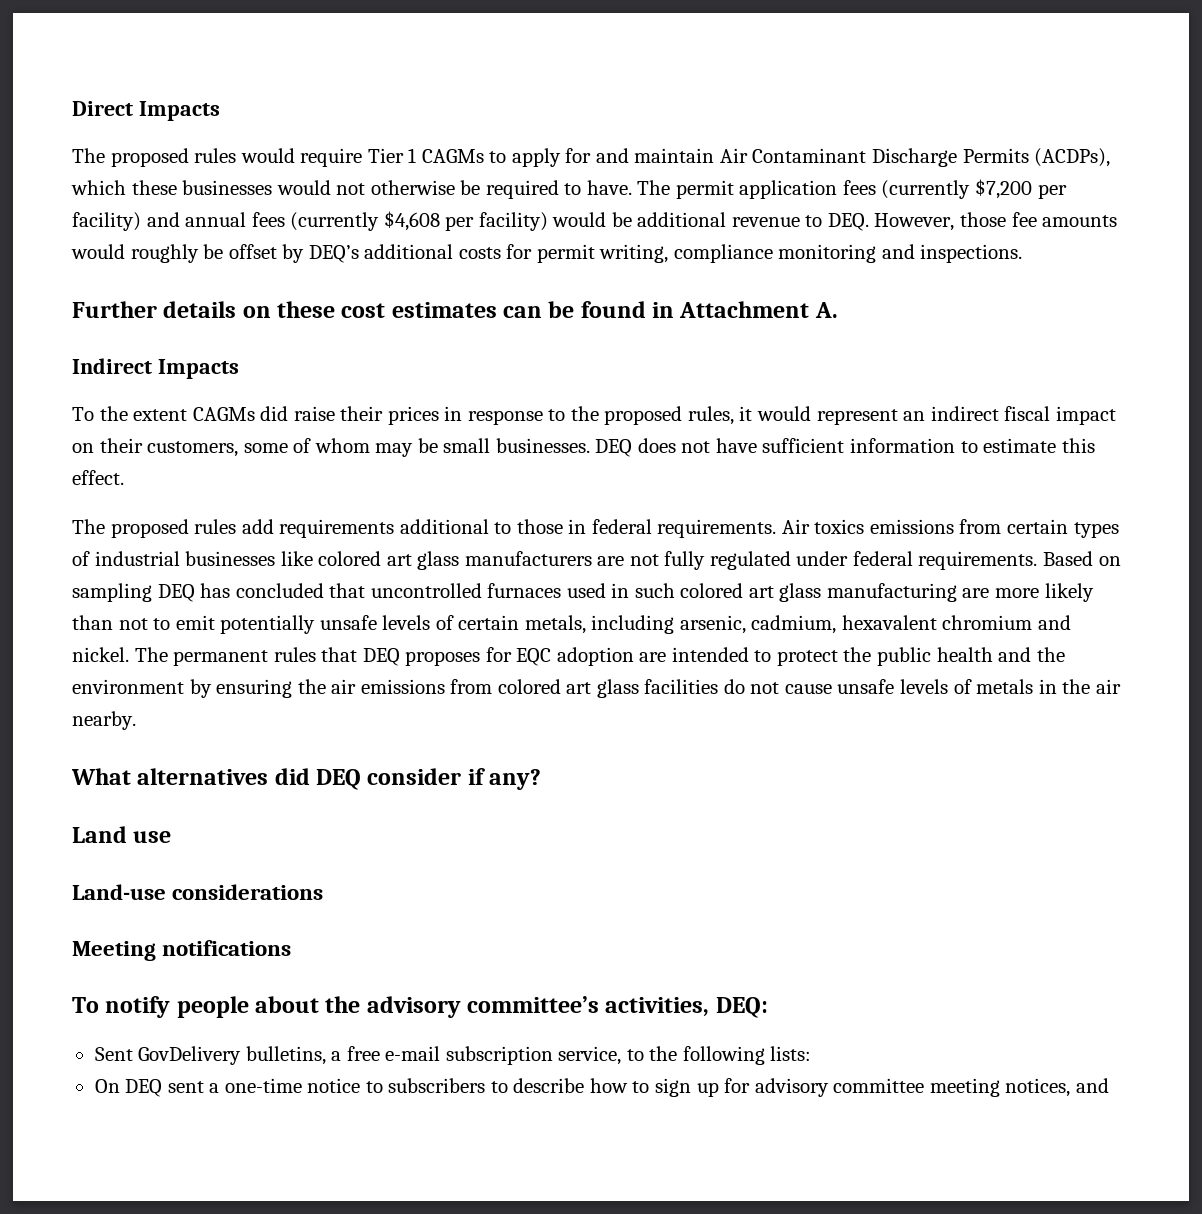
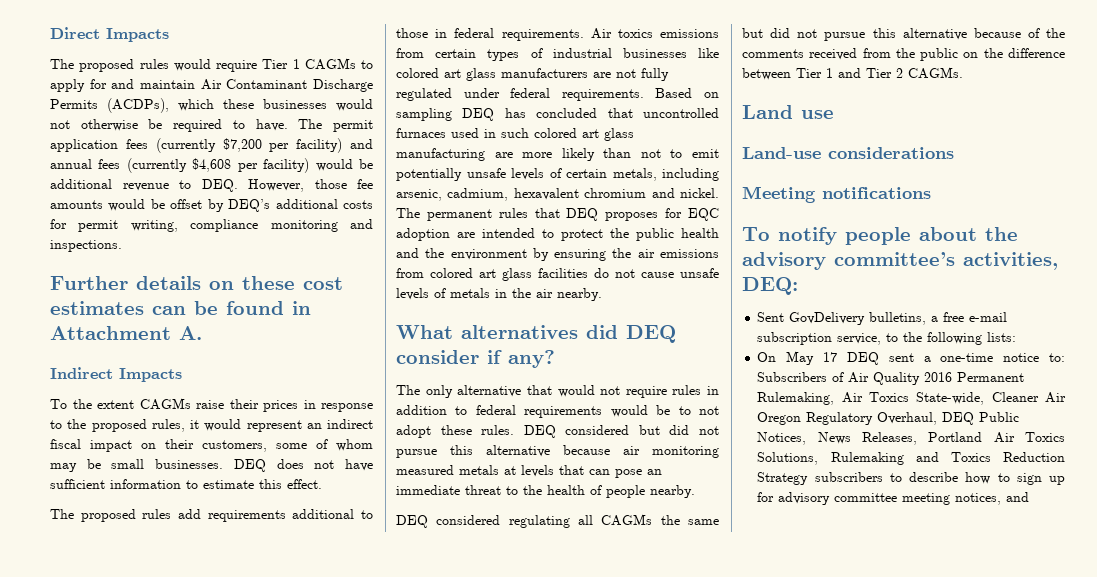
- The permit application fees (currently $7,200 per facility) and annual fees (currently $4,608 per facility) would be additional revenue to DEQ. However, those fee amounts would roughly be offset by DEQ’s additional costs for permit writing, compliance monitoring and inspections.
+ The permit application fees (currently $7,200 per facility) and annual fees (currently $4,608 per facility) would be additional revenue to DEQ. However, those fee amounts would be offset by DEQ’s additional costs for permit writing, compliance monitoring and inspections.
- To the extent CAGMs did raise their prices in response to the proposed rules, it would represent an indirect fiscal impact on their customers, some of whom may be small businesses.
+ To the extent CAGMs raise their prices in response to the proposed rules, it would represent an indirect fiscal impact on their customers, some of whom may be small businesses.
+ The only alternative that would not require rules in addition to federal requirements would be to not adopt these rules. DEQ considered but did not pursue this alternative because air monitoring measured metals at levels that can pose an immediate threat to the health of people nearby.
+ DEQ considered regulating all CAGMs the same but did not pursue this alternative because of the comments received from the public on the difference between Tier 1 and Tier 2 CAGMs.
- On DEQ sent a one-time notice to subscribers to describe how to sign up for advisory committee meeting notices, and
+ On May 17 DEQ sent a one-time notice to: Subscribers of Air Quality 2016 Permanent Rulemaking, Air Toxics State-wide, Cleaner Air Oregon Regulatory Overhaul, DEQ Public Notices, News Releases, Portland Air Toxics Solutions, Rulemaking and Toxics Reduction Strategy subscribers to describe how to sign up for advisory committee meeting notices, and

